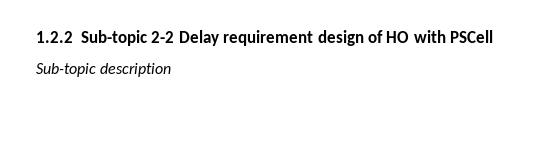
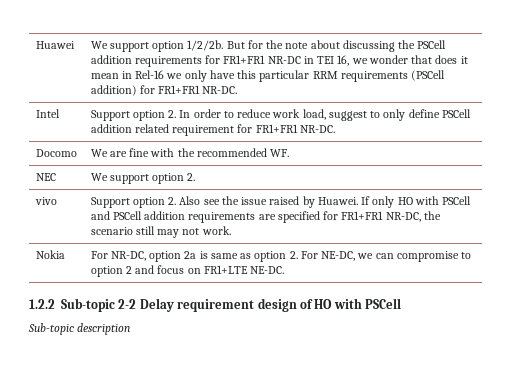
+ Huawei | We support option 1/2/2b. But for the note about discussing the PSCell addition requirements for FR1+FR1 NR-DC in TEI 16, we wonder that does it mean in Rel-16 we only have this particular RRM requirements (PSCell addition) for FR1+FR1 NR-DC.
+ Intel | Support option 2. In order to reduce work load, suggest to only define PSCell addition related requirement for FR1+FR1 NR-DC.
+ Docomo | We are fine with the recommended WF.
+ NEC | We support option 2.
+ vivo | Support option 2. Also see the issue raised by Huawei. If only HO with PSCell and PSCell addition requirements are specified for FR1+FR1 NR-DC, the scenario still may not work.
+ Nokia | For NR-DC, option 2a is same as option 2. For NE-DC, we can compromise to option 2 and focus on FR1+LTE NE-DC.

